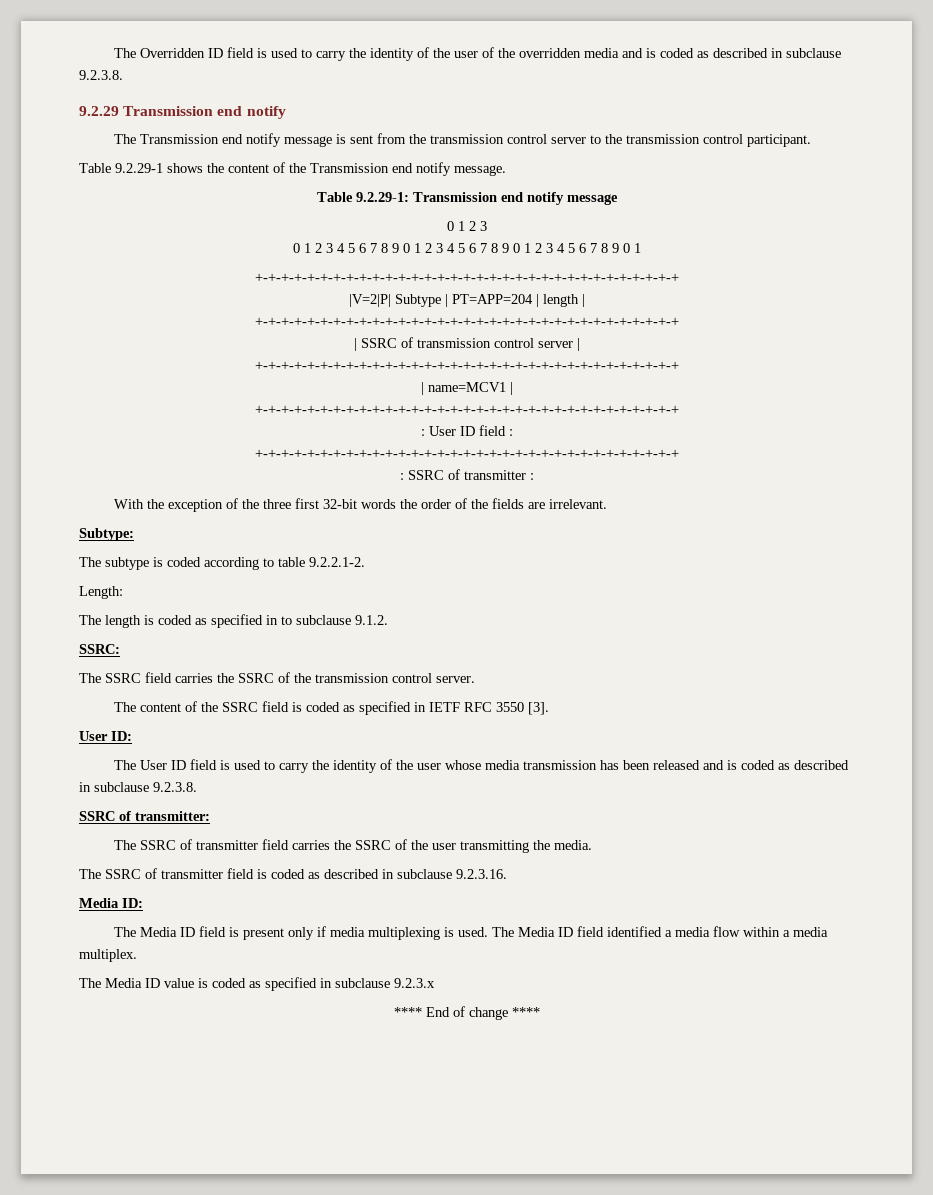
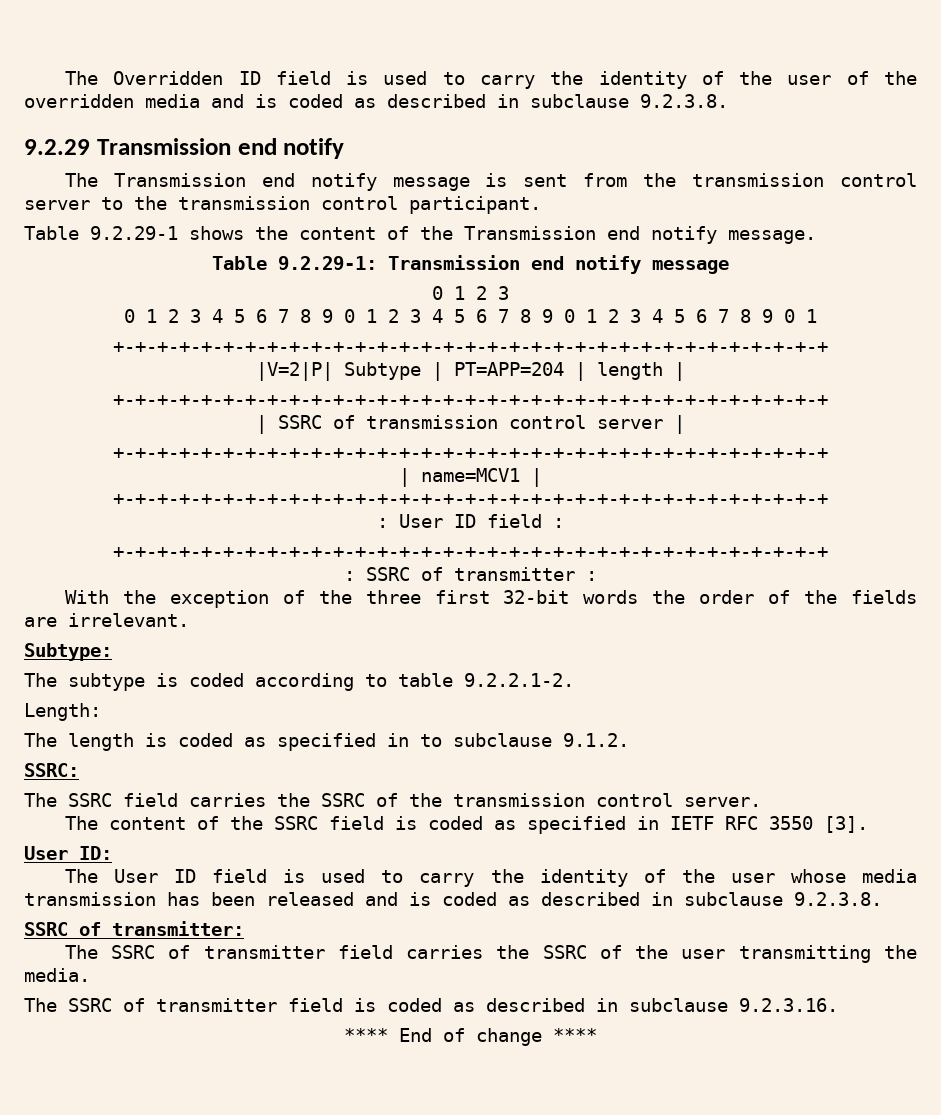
- Media ID:
- The Media ID field is present only if media multiplexing is used. The Media ID field identified a media flow within a media multiplex.
- The Media ID value is coded as specified in subclause 9.2.3.x

